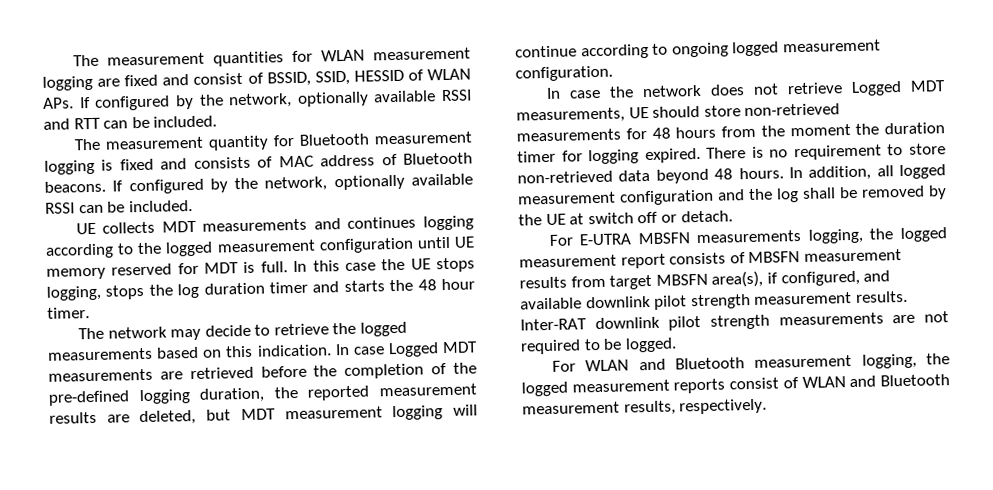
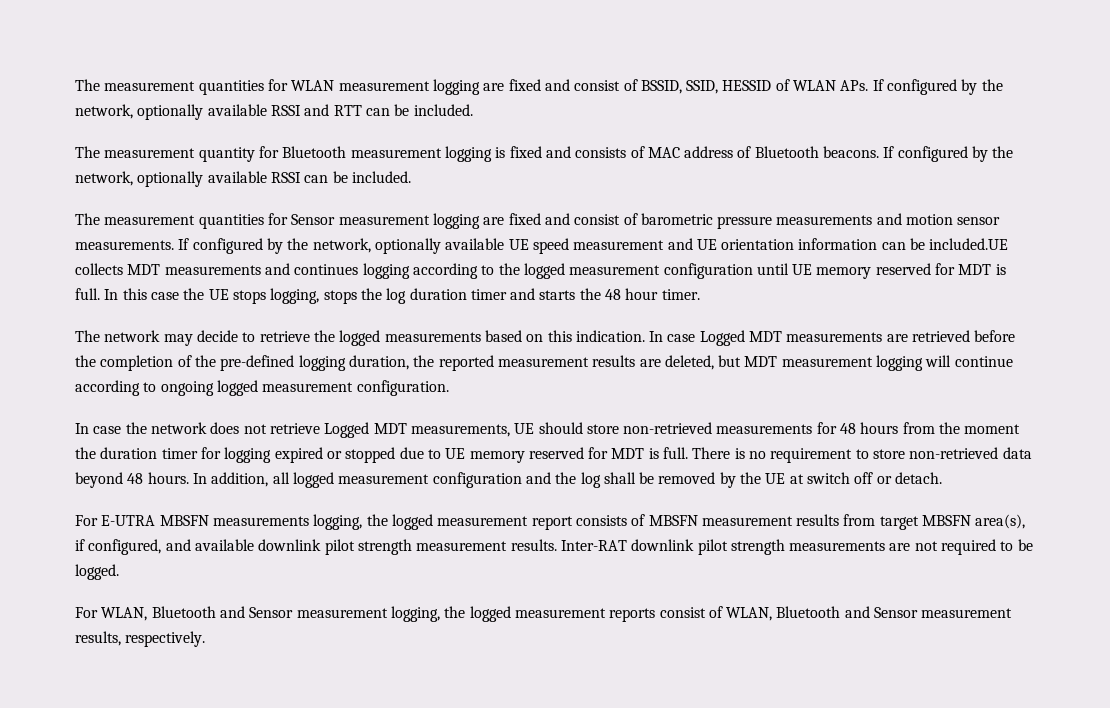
- UE collects MDT measurements and continues logging according to the logged measurement configuration until UE memory reserved for MDT is full.
+ The measurement quantities for Sensor measurement logging are fixed and consist of barometric pressure measurements and motion sensor measurements. If configured by the network, optionally available UE speed measurement and UE orientation information can be included.UE collects MDT measurements and continues logging according to the logged measurement configuration until UE memory reserved for MDT is full.
- In case the network does not retrieve Logged MDT measurements, UE should store non-retrieved measurements for 48 hours from the moment the duration timer for logging expired.
+ In case the network does not retrieve Logged MDT measurements, UE should store non-retrieved measurements for 48 hours from the moment the duration timer for logging expired or stopped due to UE memory reserved for MDT is full.
- For WLAN and Bluetooth measurement logging, the logged measurement reports consist of WLAN and Bluetooth measurement results, respectively.
+ For WLAN, Bluetooth and Sensor measurement logging, the logged measurement reports consist of WLAN, Bluetooth and Sensor measurement results, respectively.

